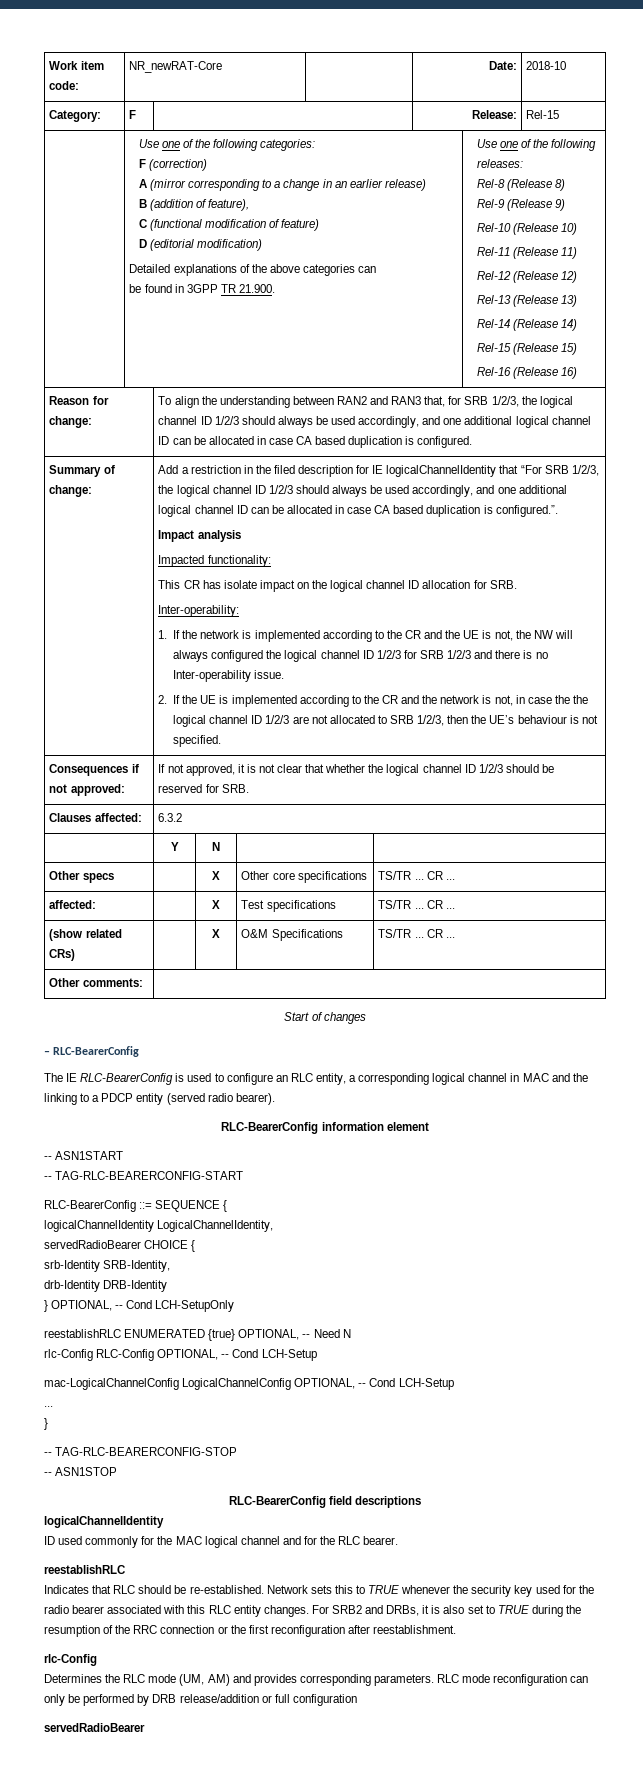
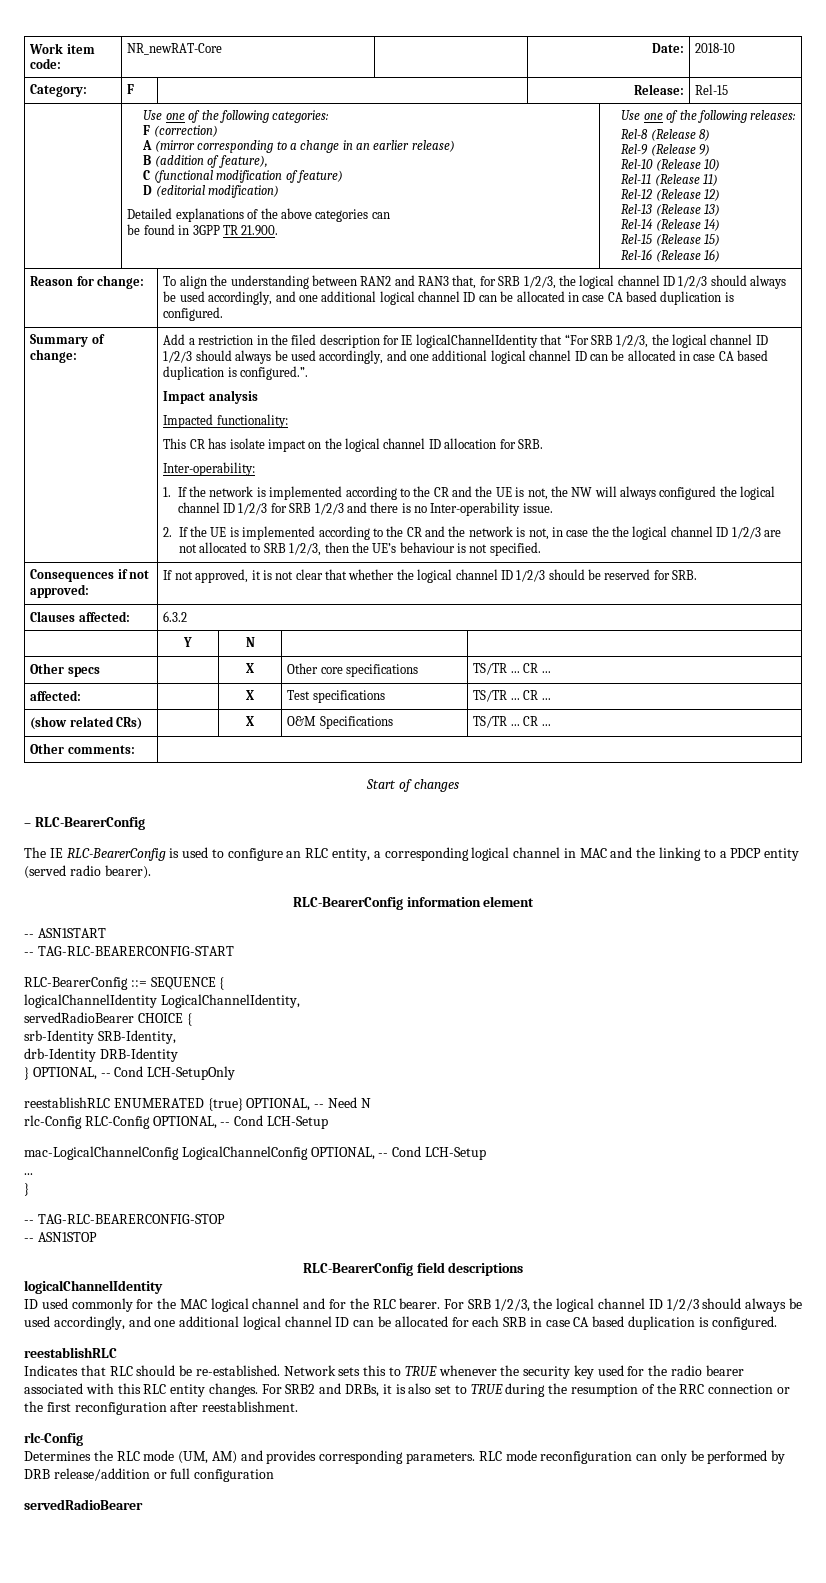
+ For SRB 1/2/3, the logical channel ID 1/2/3 should always be used accordingly, and one additional logical channel ID can be allocated for each SRB in case CA based duplication is configured.

